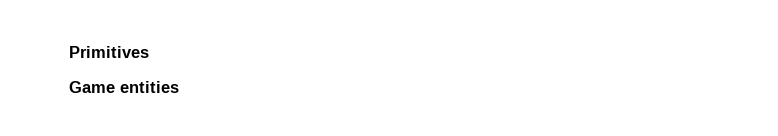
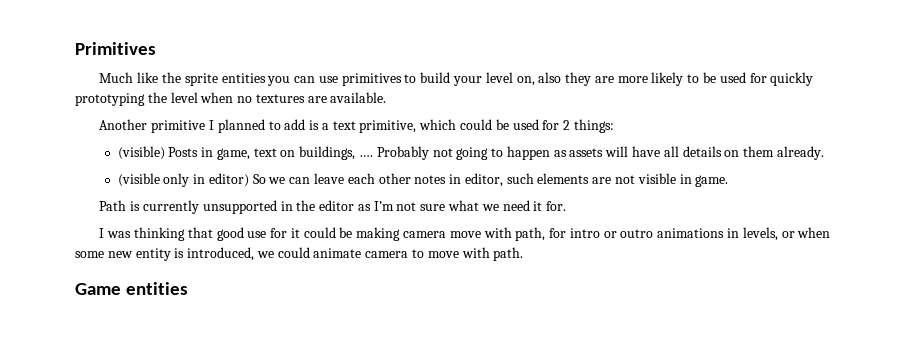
+ Much like the sprite entities you can use primitives to build your level on, also they are more likely to be used for quickly prototyping the level when no textures are available.
+ Another primitive I planned to add is a text primitive, which could be used for 2 things:
+ (visible) Posts in game, text on buildings, …. Probably not going to happen as assets will have all details on them already.
+ (visible only in editor) So we can leave each other notes in editor, such elements are not visible in game.
+ Path is currently unsupported in the editor as I’m not sure what we need it for.
+ I was thinking that good use for it could be making camera move with path, for intro or outro animations in levels, or when some new entity is introduced, we could animate camera to move with path.

